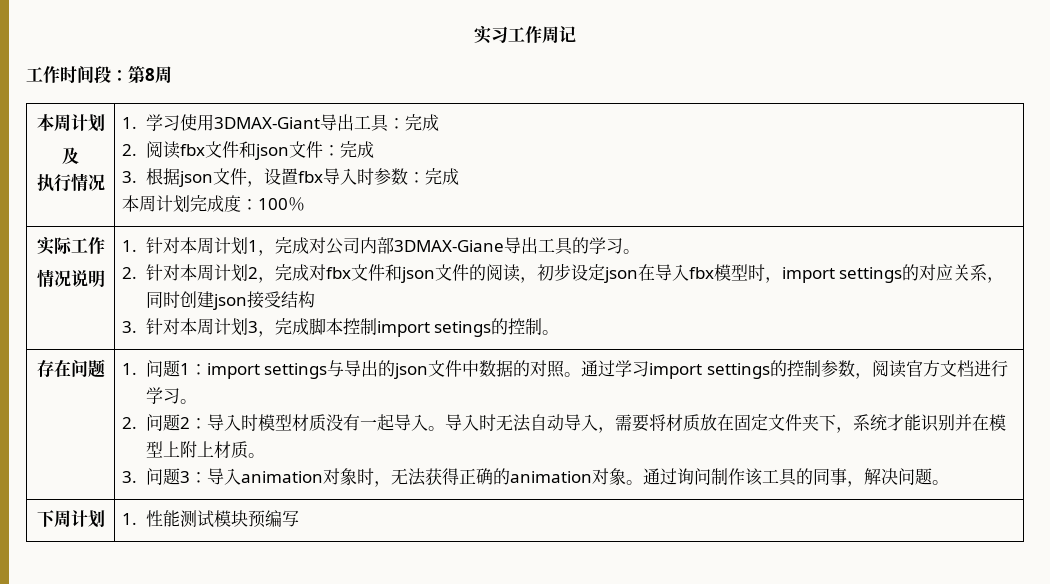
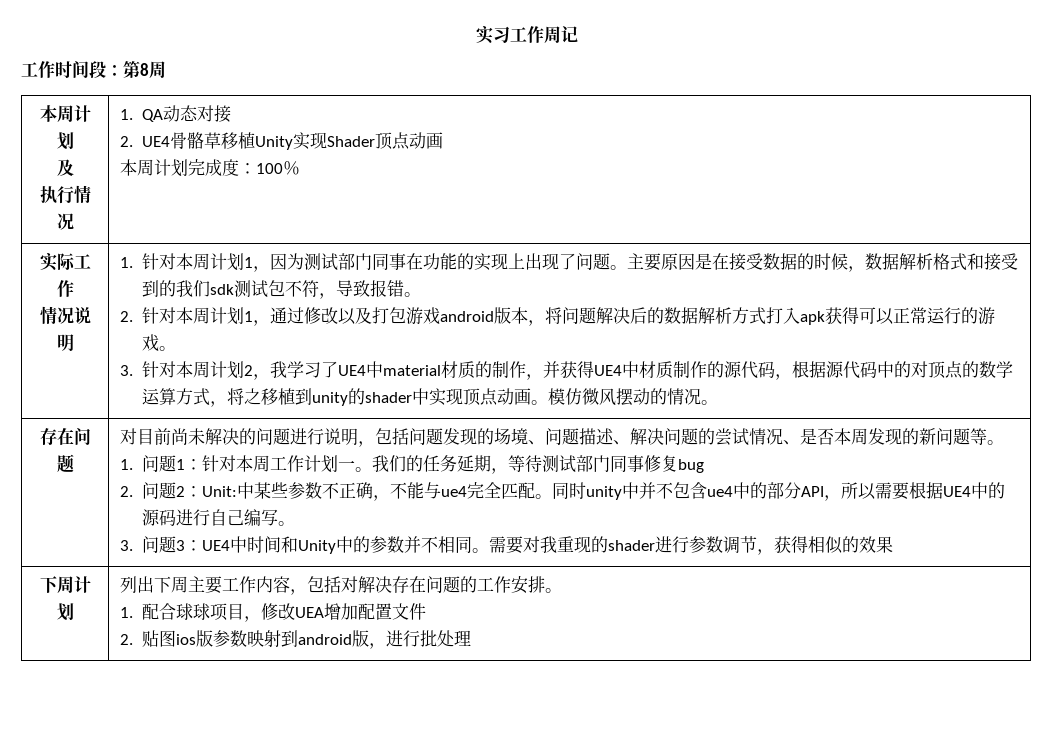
  工作时间段：第8周
  本周计划
  及
- 执行情况 | 1.学习使用3DMAX-Giant导出工具：完成
- 2.阅读fbx文件和json文件：完成
- 3.根据json文件，设置fbx导入时参数：完成
+ 执行情况 | 1. QA动态对接
+ 2. UE4骨骼草移植Unity实现Shader顶点动画
- 1.针对本周计划1，完成对公司内部3DMAX-Giane导出工具的学习。
- 2.针对本周计划2，完成对fbx文件和json文件的阅读，初步设定json在导入fbx模型时，import settings的对应关系，同时创建json接受结构
- 3.针对本周计划3，完成脚本控制import setings的控制。
- 存在问题 | 1.问题1：import settings与导出的json文件中数据的对照。通过学习import settings的控制参数，阅读官方文档进行学习。
- 2.问题2：导入时模型材质没有一起导入。导入时无法自动导入，需要将材质放在固定文件夹下，系统才能识别并在模型上附上材质。
- 3.问题3：导入animation对象时，无法获得正确的animation对象。通过询问制作该工具的同事，解决问题。
- 下周计划 | 1.性能测试模块预编写
+ 1.针对本周计划1，因为测试部门同事在功能的实现上出现了问题。主要原因是在接受数据的时候，数据解析格式和接受到的我们sdk测试包不符，导致报错。
+ 2.针对本周计划1，通过修改以及打包游戏android版本，将问题解决后的数据解析方式打入apk获得可以正常运行的游戏。
+ 3.针对本周计划2，我学习了UE4中material材质的制作，并获得UE4中材质制作的源代码，根据源代码中的对顶点的数学运算方式，将之移植到unity的shader中实现顶点动画。模仿微风摆动的情况。
+ 存在问题 | 对目前尚未解决的问题进行说明，包括问题发现的场境、问题描述、解决问题的尝试情况、是否本周发现的新问题等。
+ 1.问题1：针对本周工作计划一。我们的任务延期，等待测试部门同事修复bug
+ 2.问题2：Unit:中某些参数不正确，不能与ue4完全匹配。同时unity中并不包含ue4中的部分API，所以需要根据UE4中的源码进行自己编写。
+ 3.问题3：UE4中时间和Unity中的参数并不相同。需要对我重现的shader进行参数调节，获得相似的效果
+ 下周计划 | 列出下周主要工作内容，包括对解决存在问题的工作安排。
+ 1.配合球球项目，修改UEA增加配置文件
+ 2.贴图ios版参数映射到android版，进行批处理

